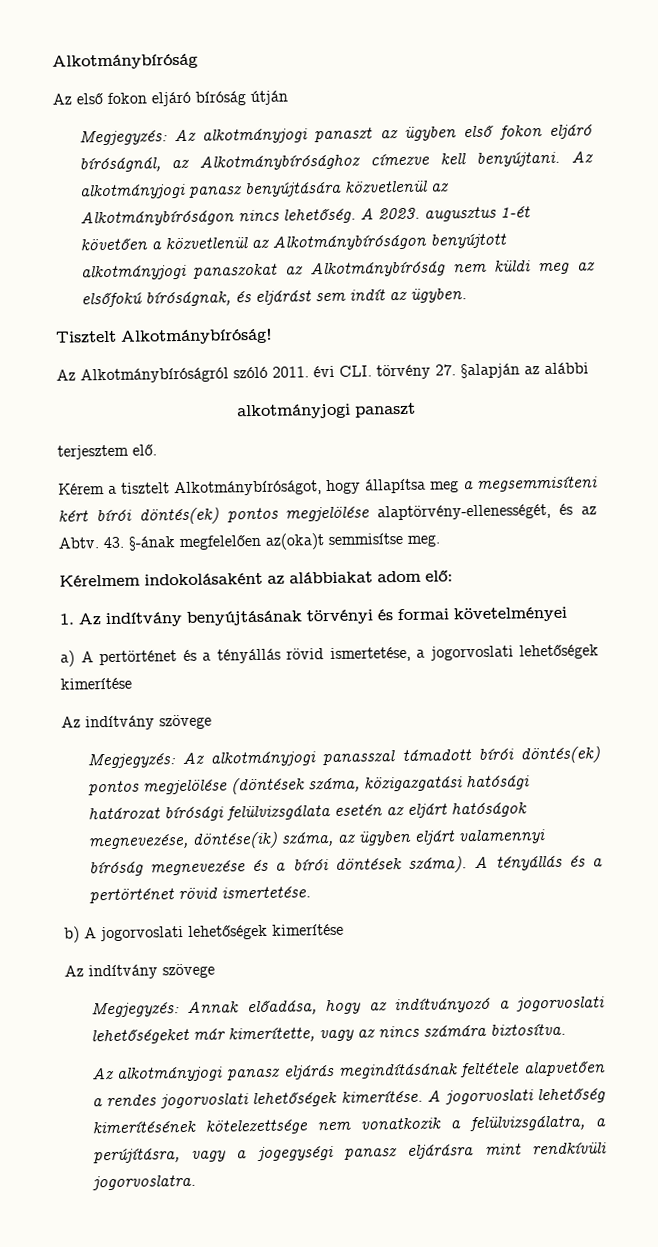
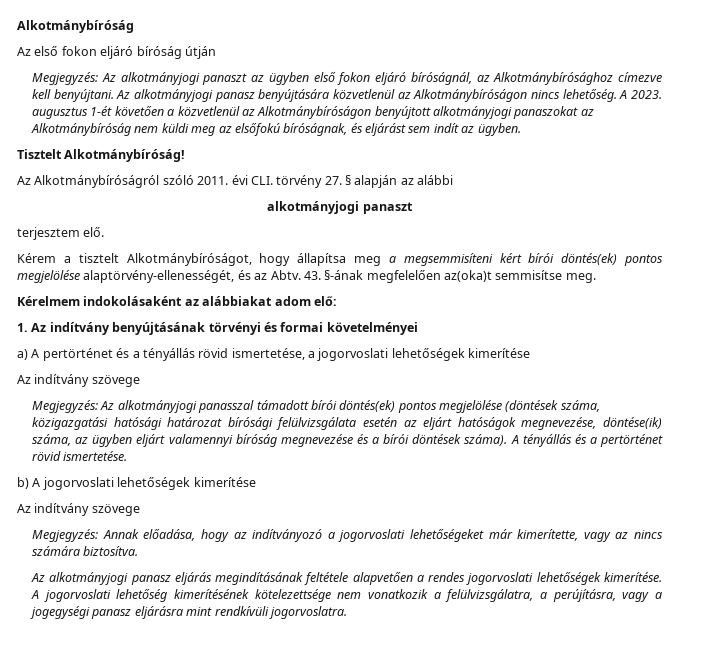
- Az Alkotmánybíróságról szóló 2011. évi CLI. törvény 27. §alapján az alábbi
+ Az Alkotmánybíróságról szóló 2011. évi CLI. törvény 27. § alapján az alábbi

